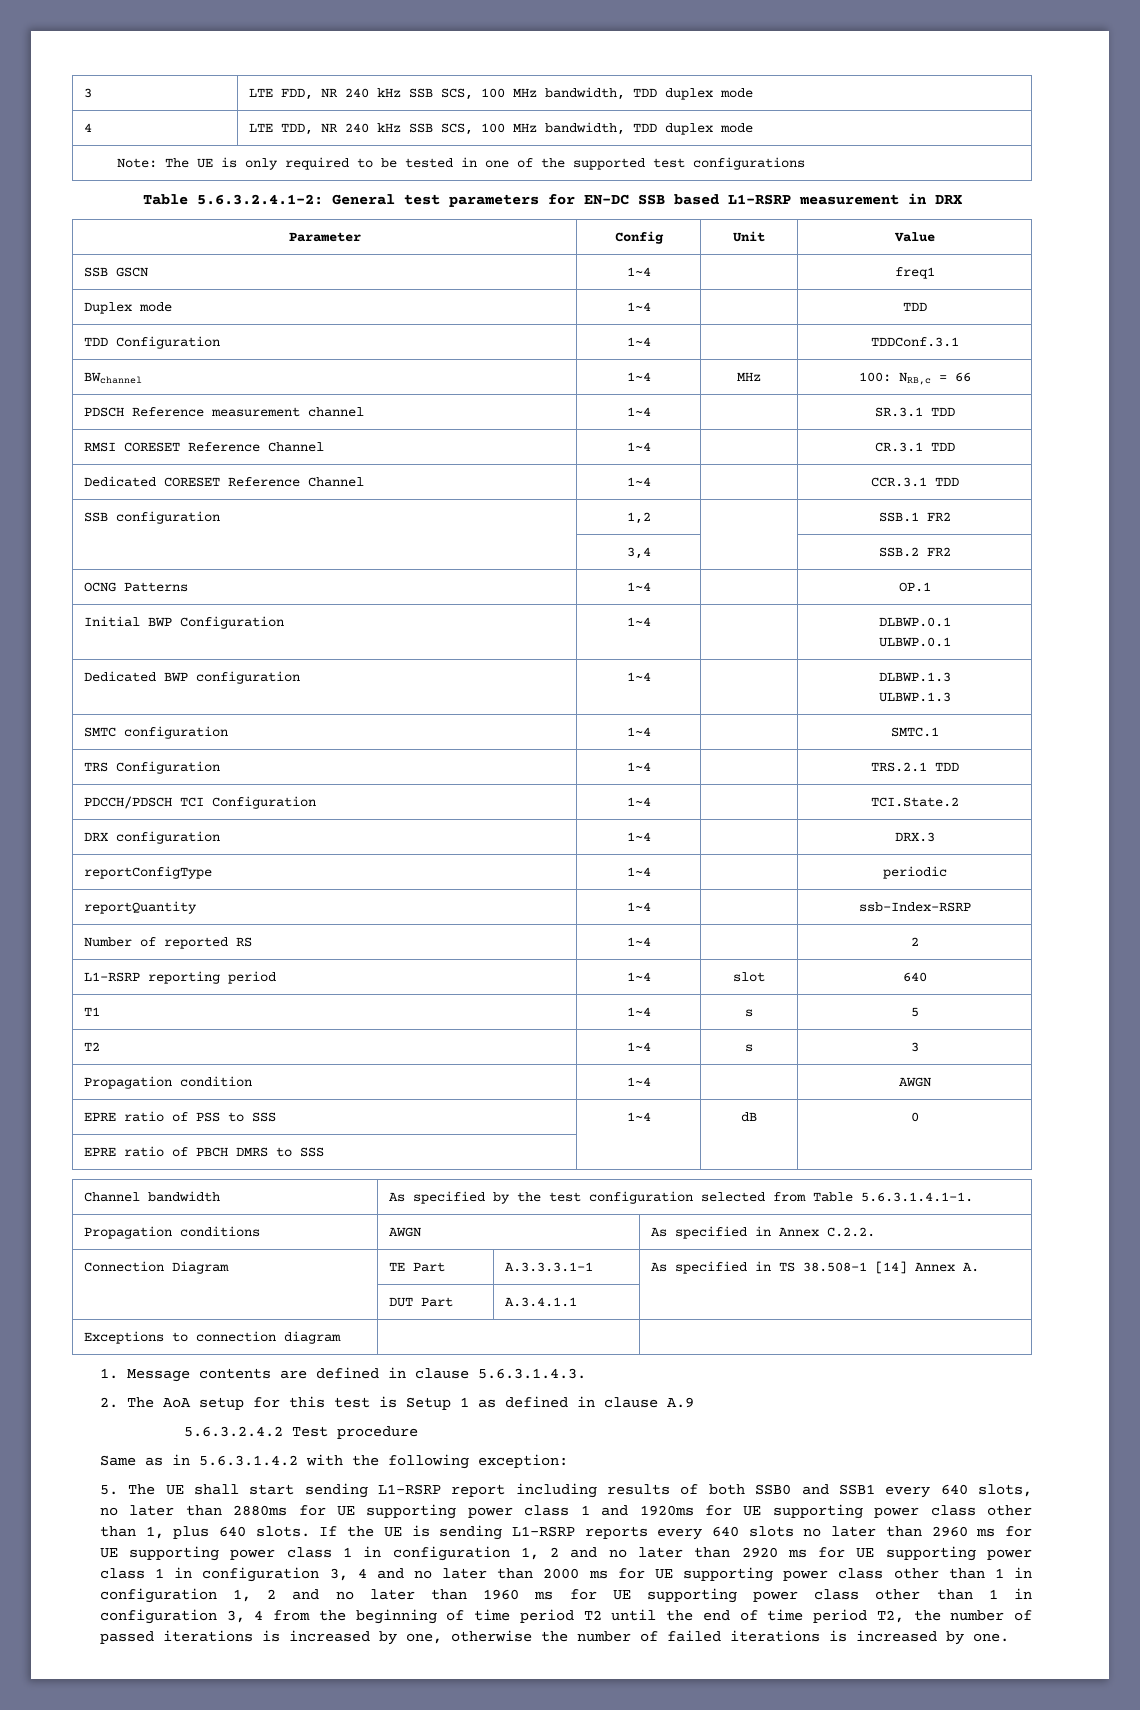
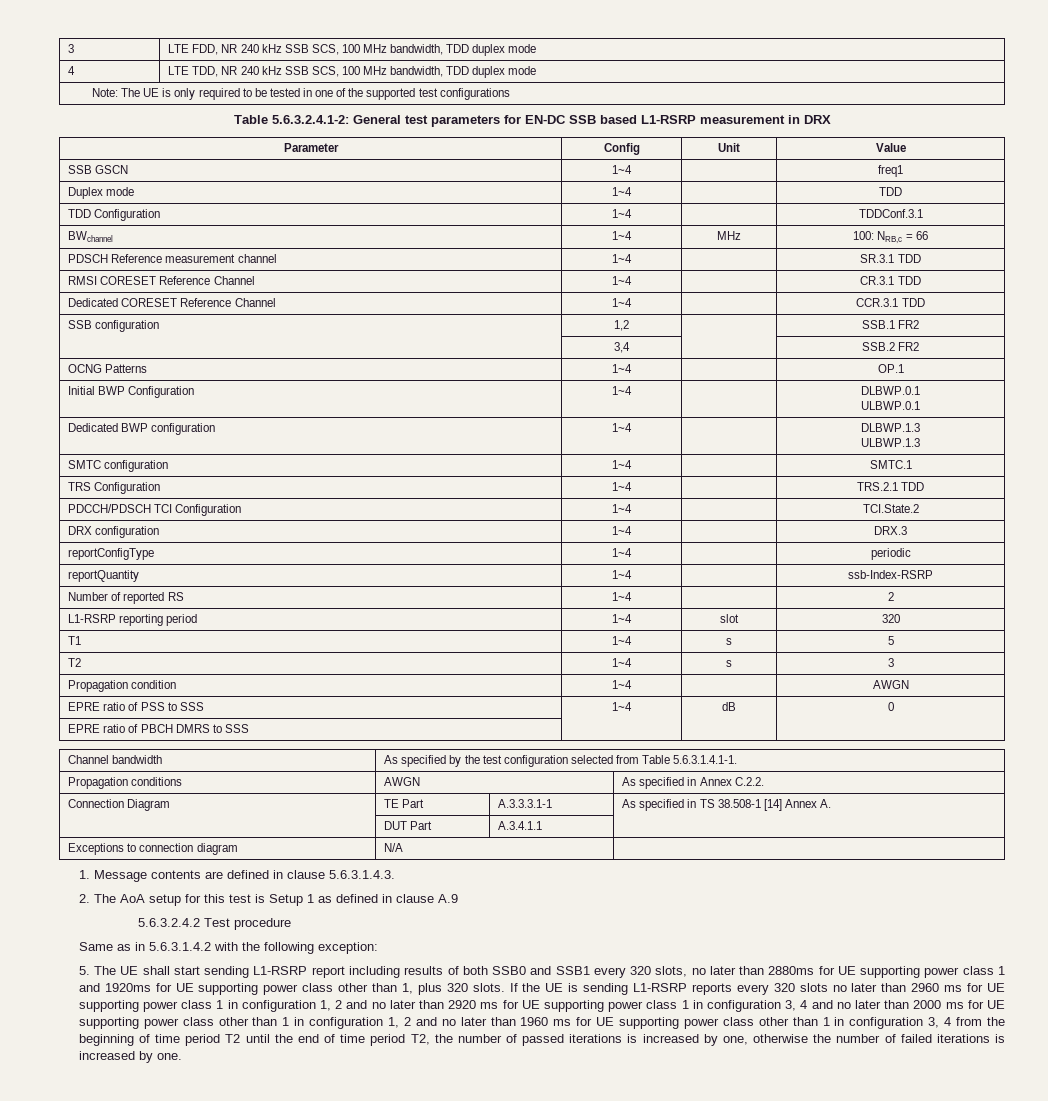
- L1-RSRP reporting period | 1~4 | slot | 640
+ L1-RSRP reporting period | 1~4 | slot | 320
- Exceptions to connection diagram | |
+ Exceptions to connection diagram | N/A |
- 5. The UE shall start sending L1-RSRP report including results of both SSB0 and SSB1 every 640 slots, no later than 2880ms for UE supporting power class 1 and 1920ms for UE supporting power class other than 1, plus 640 slots.
+ 5. The UE shall start sending L1-RSRP report including results of both SSB0 and SSB1 every 320 slots, no later than 2880ms for UE supporting power class 1 and 1920ms for UE supporting power class other than 1, plus 320 slots.
- If the UE is sending L1-RSRP reports every 640 slots no later than 2960 ms for UE supporting power class 1 in configuration 1, 2 and no later than 2920 ms for UE supporting power class 1 in configuration 3, 4 and no later than 2000 ms for UE supporting power class other than 1 in configuration 1, 2 and no later than 1960 ms for UE supporting power class other than 1 in configuration 3, 4 from the beginning of time period T2 until the end of time period T2, the number of passed iterations is increased by one, otherwise the number of failed iterations is increased by one.
+ If the UE is sending L1-RSRP reports every 320 slots no later than 2960 ms for UE supporting power class 1 in configuration 1, 2 and no later than 2920 ms for UE supporting power class 1 in configuration 3, 4 and no later than 2000 ms for UE supporting power class other than 1 in configuration 1, 2 and no later than 1960 ms for UE supporting power class other than 1 in configuration 3, 4 from the beginning of time period T2 until the end of time period T2, the number of passed iterations is increased by one, otherwise the number of failed iterations is increased by one.

